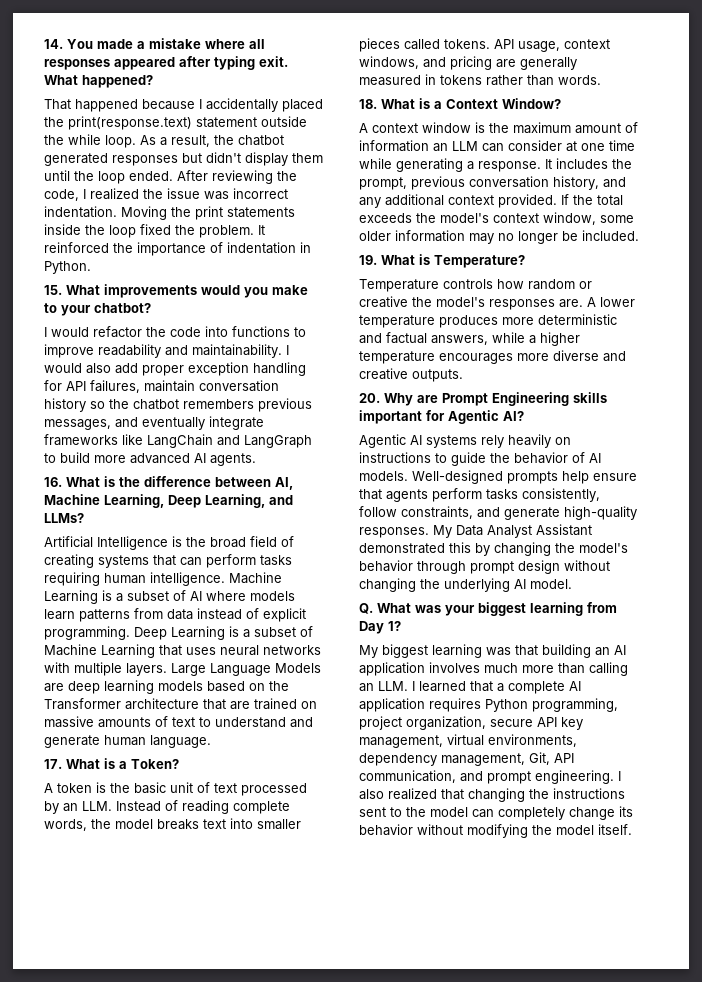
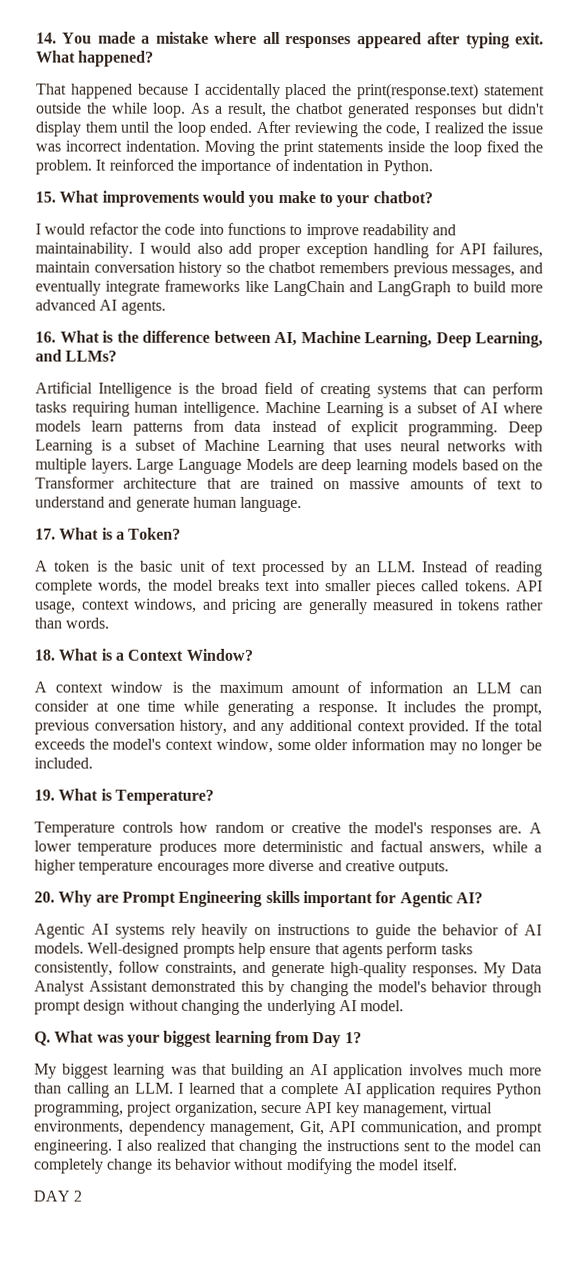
+ DAY 2

